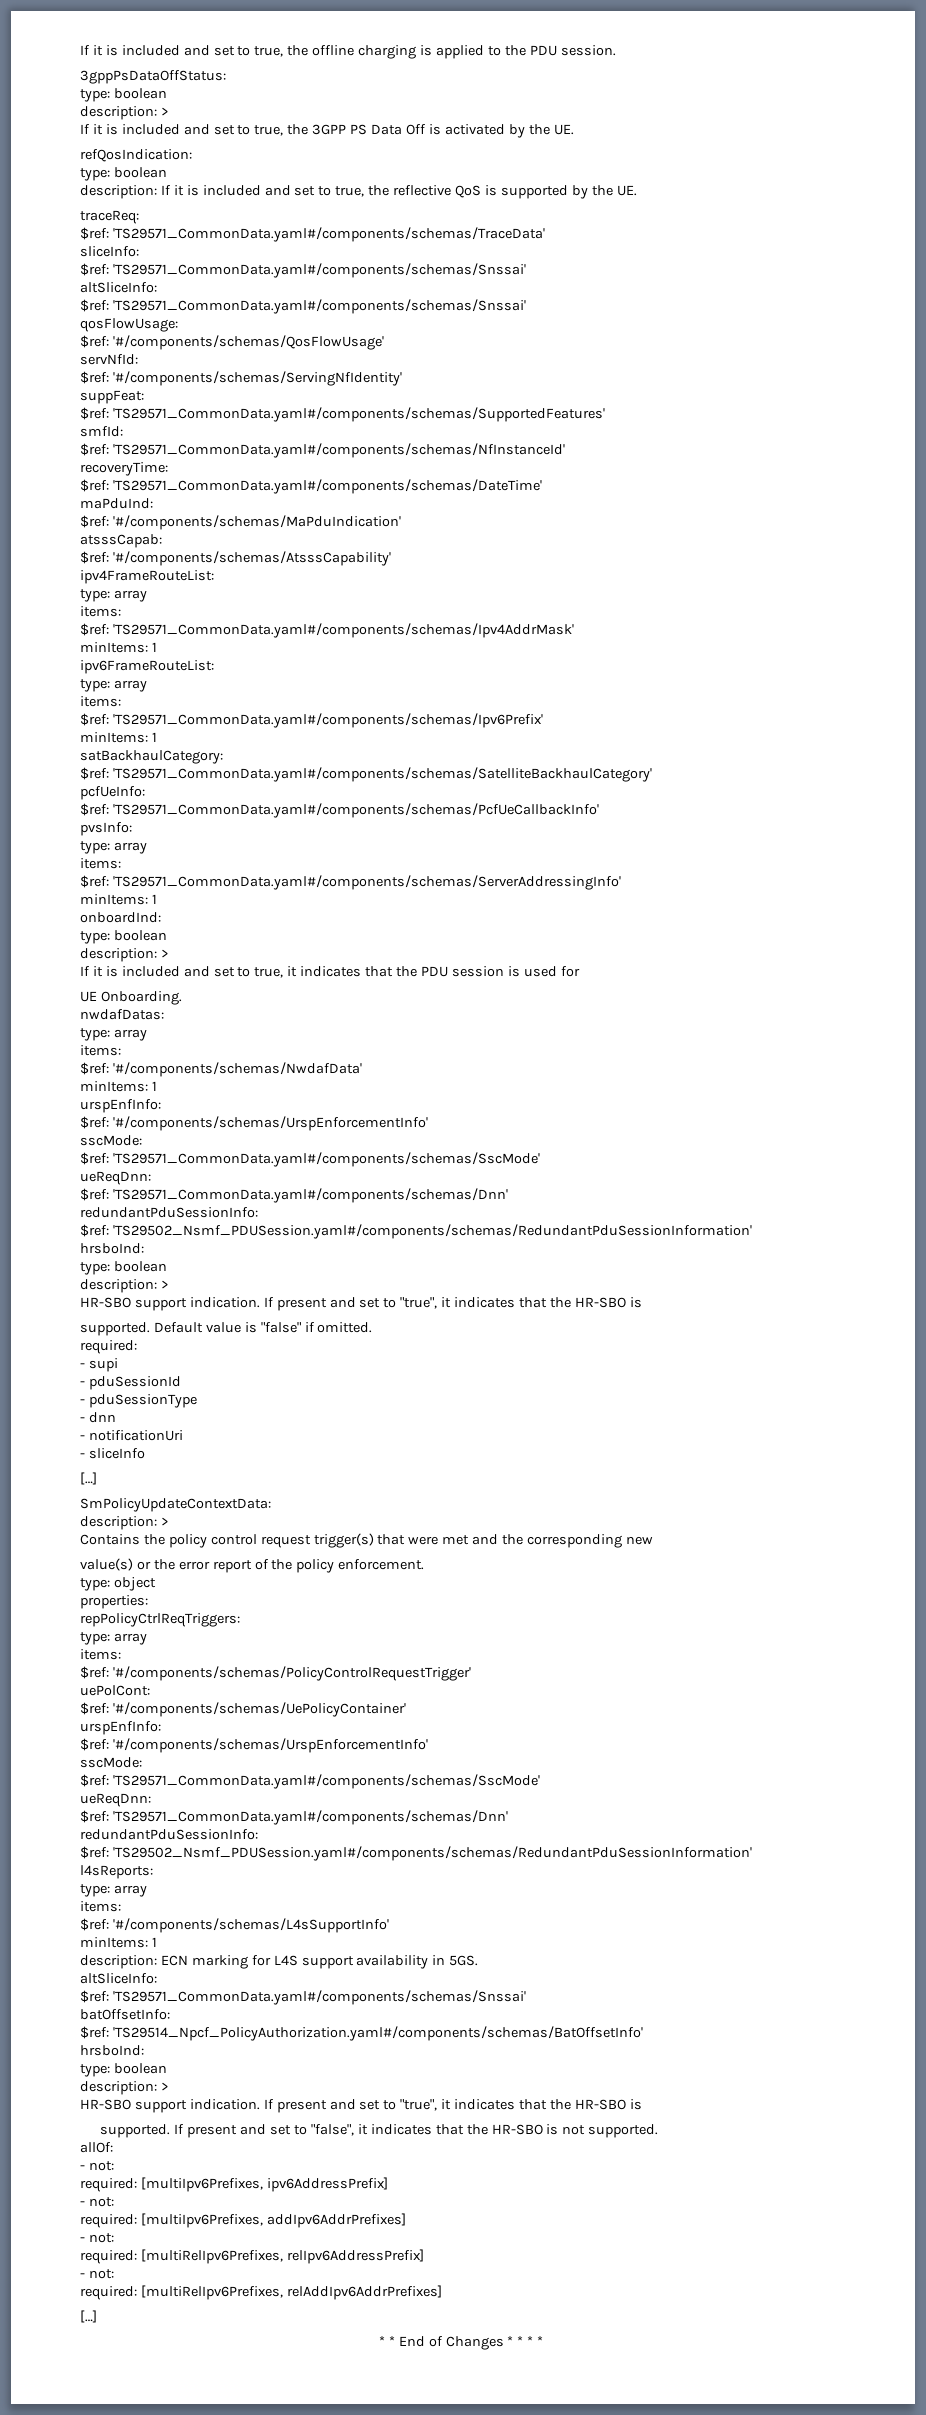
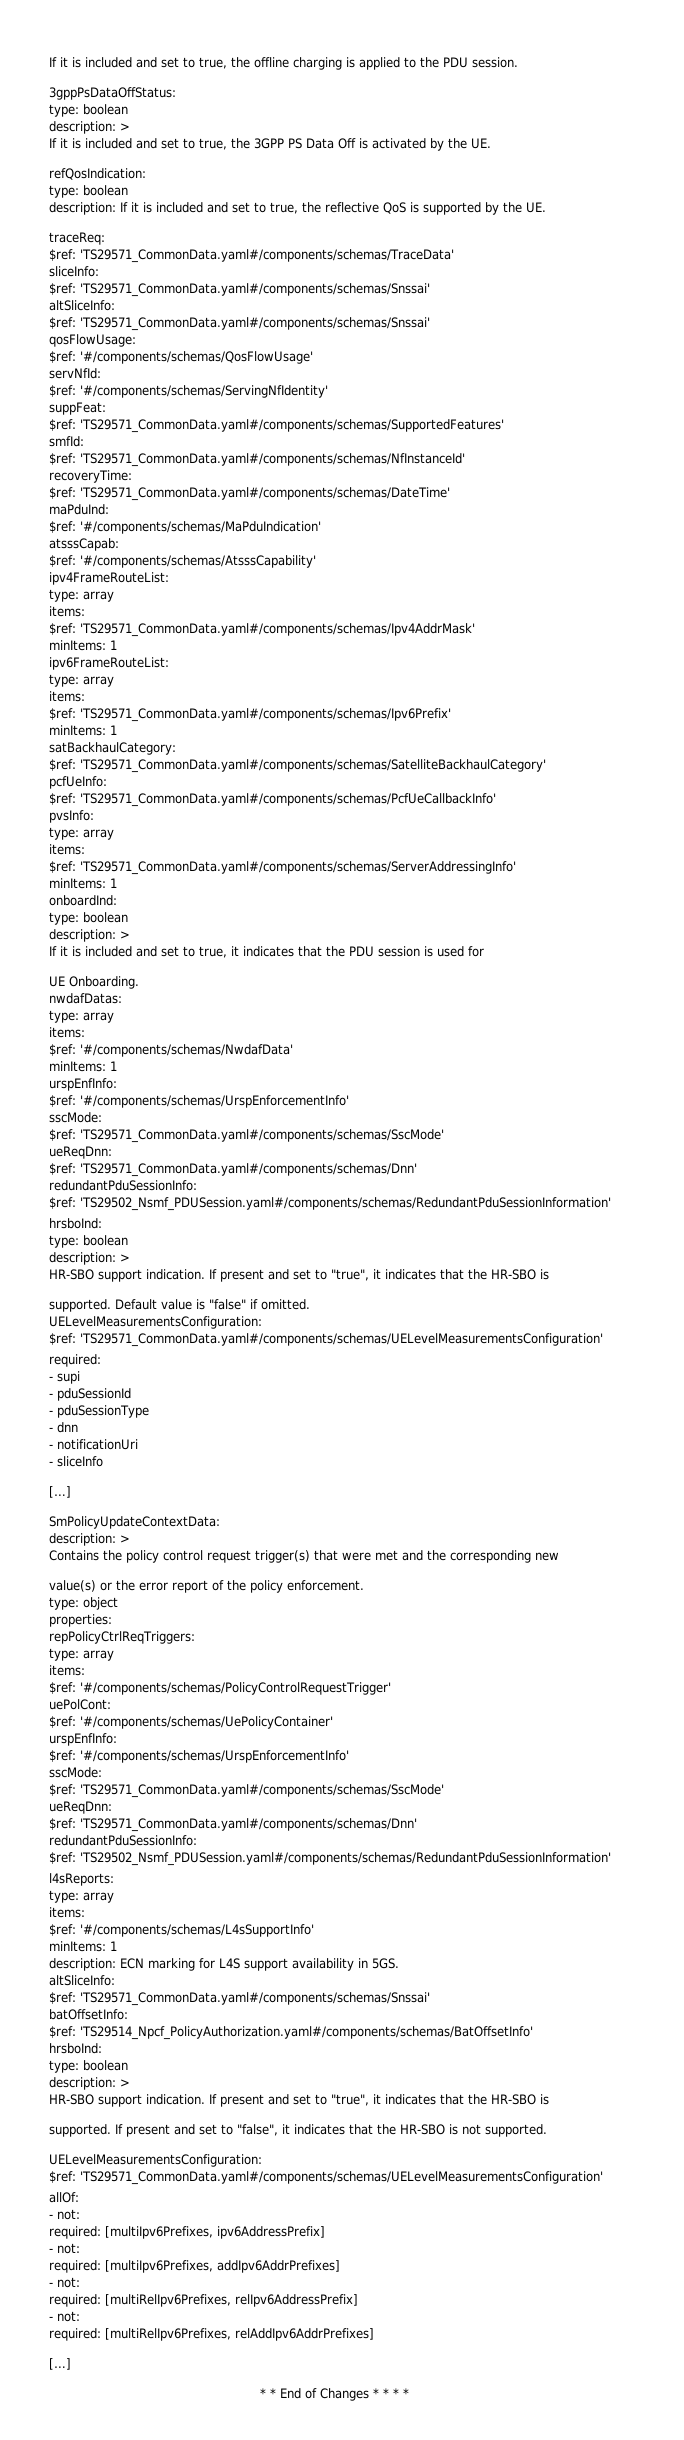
  Default value is "false" if omitted.
+ UELevelMeasurementsConfiguration:
+ $ref: 'TS29571_CommonData.yaml#/components/schemas/UELevelMeasurementsConfiguration'
  If present and set to "false", it indicates that the HR-SBO is not supported.
+ UELevelMeasurementsConfiguration:
+ $ref: 'TS29571_CommonData.yaml#/components/schemas/UELevelMeasurementsConfiguration'

